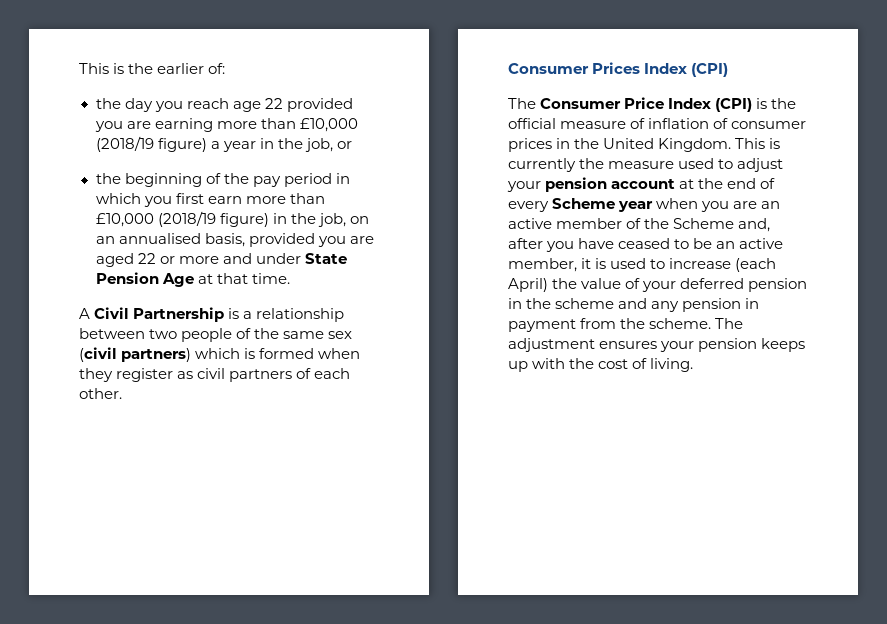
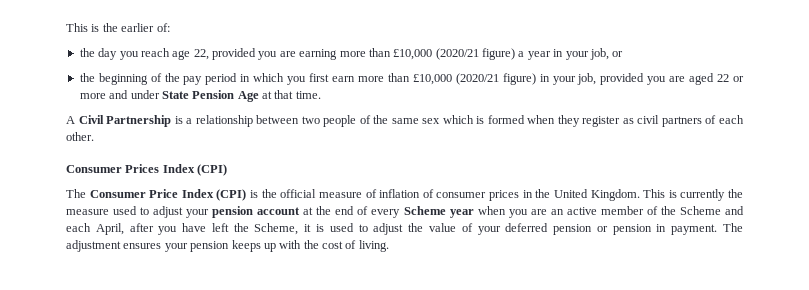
- the day you reach age 22 provided you are earning more than £10,000 (2018/19 figure) a year in the job, or
+ the day you reach age 22, provided you are earning more than £10,000 (2020/21 figure) a year in your job, or
- the beginning of the pay period in which you first earn more than £10,000 (2018/19 figure) in the job, on an annualised basis, provided you are aged 22 or more and under State Pension Age at that time.
+ the beginning of the pay period in which you first earn more than £10,000 (2020/21 figure) in your job, provided you are aged 22 or more and under State Pension Age at that time.
- A Civil Partnership is a relationship between two people of the same sex (civil partners) which is formed when they register as civil partners of each other.
+ A Civil Partnership is a relationship between two people of the same sex which is formed when they register as civil partners of each other.
- This is currently the measure used to adjust your pension account at the end of every Scheme year when you are an active member of the Scheme and, after you have ceased to be an active member, it is used to increase (each April) the value of your deferred pension in the scheme and any pension in payment from the scheme.
+ This is currently the measure used to adjust your pension account at the end of every Scheme year when you are an active member of the Scheme and each April, after you have left the Scheme, it is used to adjust the value of your deferred pension or pension in payment.

